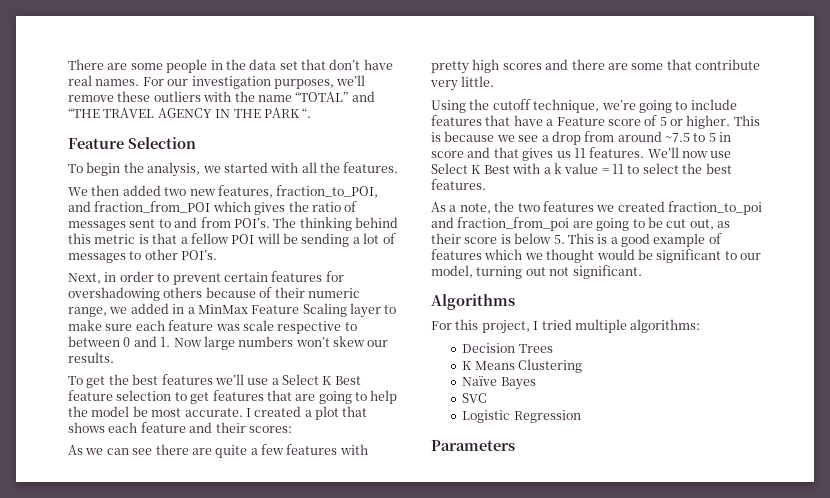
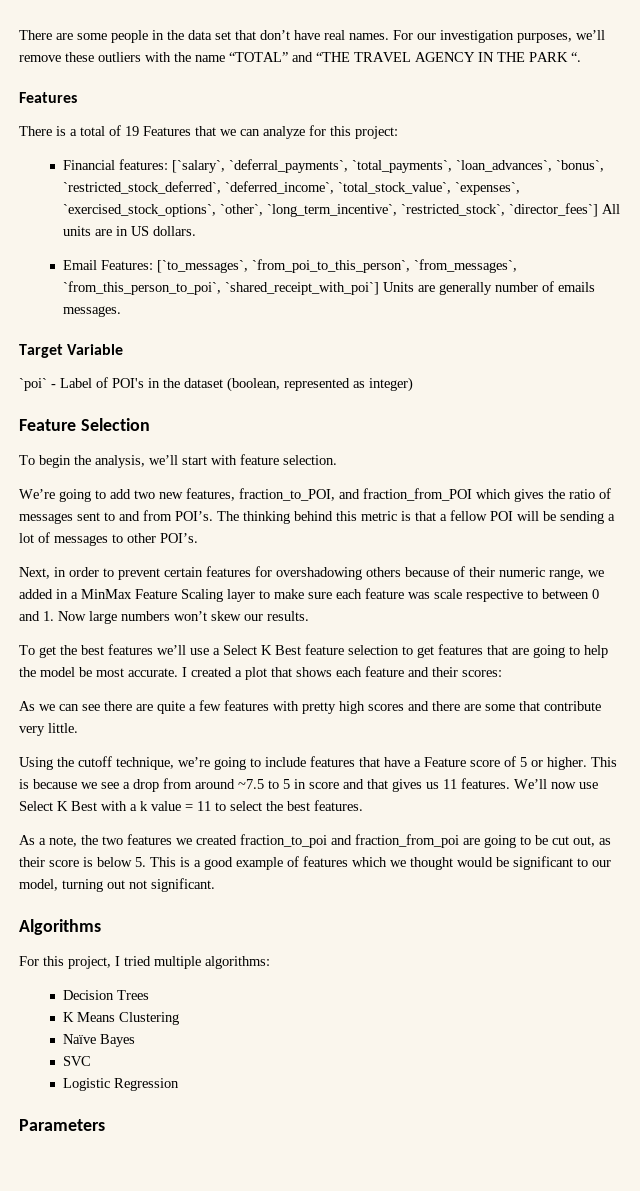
  For our investigation purposes, we’ll remove these outliers with the name “TOTAL” and “THE TRAVEL AGENCY IN THE PARK “.
+ Features
+ There is a total of 19 Features that we can analyze for this project:
+ Financial features: [`salary`, `deferral_payments`, `total_payments`, `loan_advances`, `bonus`, `restricted_stock_deferred`, `deferred_income`, `total_stock_value`, `expenses`, `exercised_stock_options`, `other`, `long_term_incentive`, `restricted_stock`, `director_fees`] All units are in US dollars.
+ Email Features: [`to_messages`, `from_poi_to_this_person`, `from_messages`, `from_this_person_to_poi`, `shared_receipt_with_poi`] Units are generally number of emails messages.
+ Target Variable
+ `poi` - Label of POI's in the dataset (boolean, represented as integer)
- To begin the analysis, we started with all the features.
- We then added two new features, fraction_to_POI, and fraction_from_POI which gives the ratio of messages sent to and from POI’s.
+ To begin the analysis, we’ll start with feature selection.
+ We’re going to add two new features, fraction_to_POI, and fraction_from_POI which gives the ratio of messages sent to and from POI’s.

